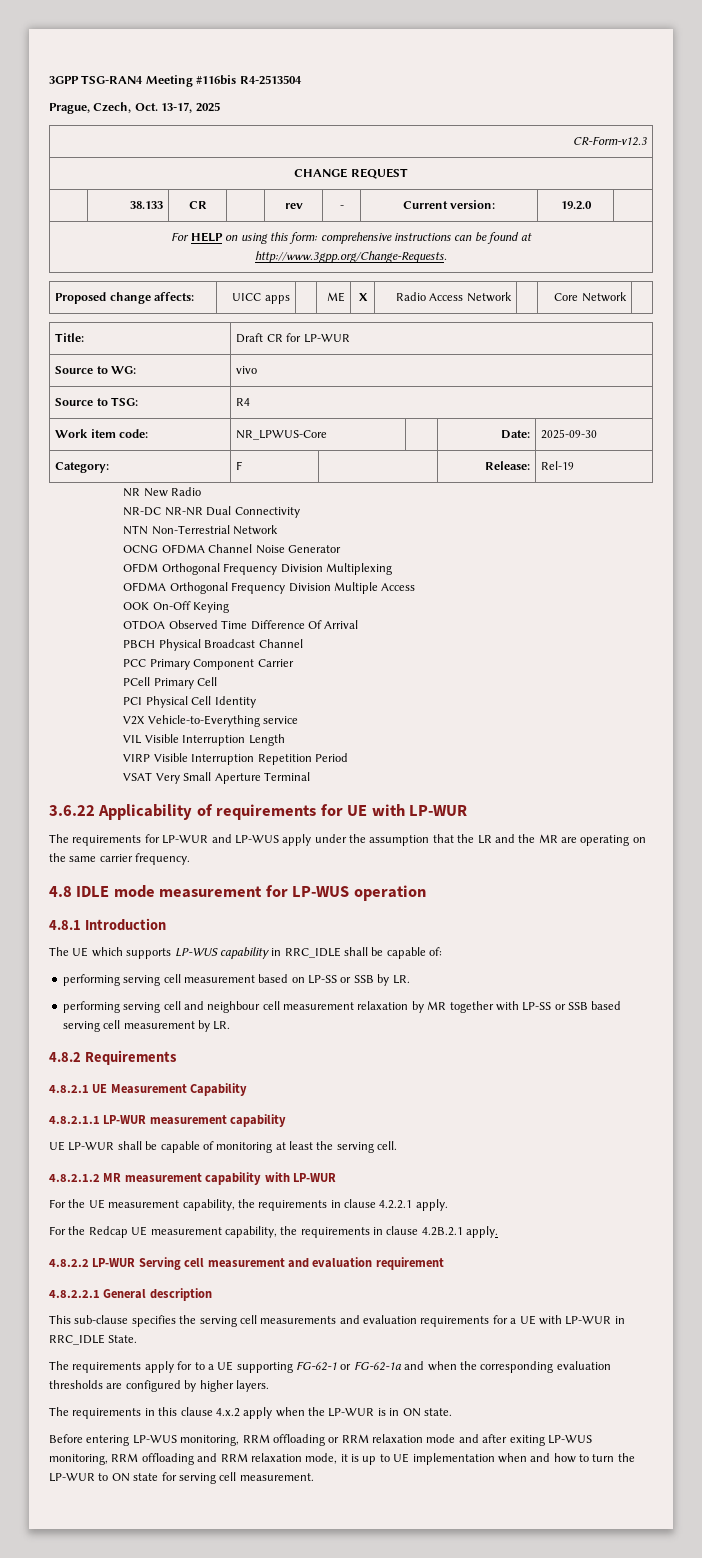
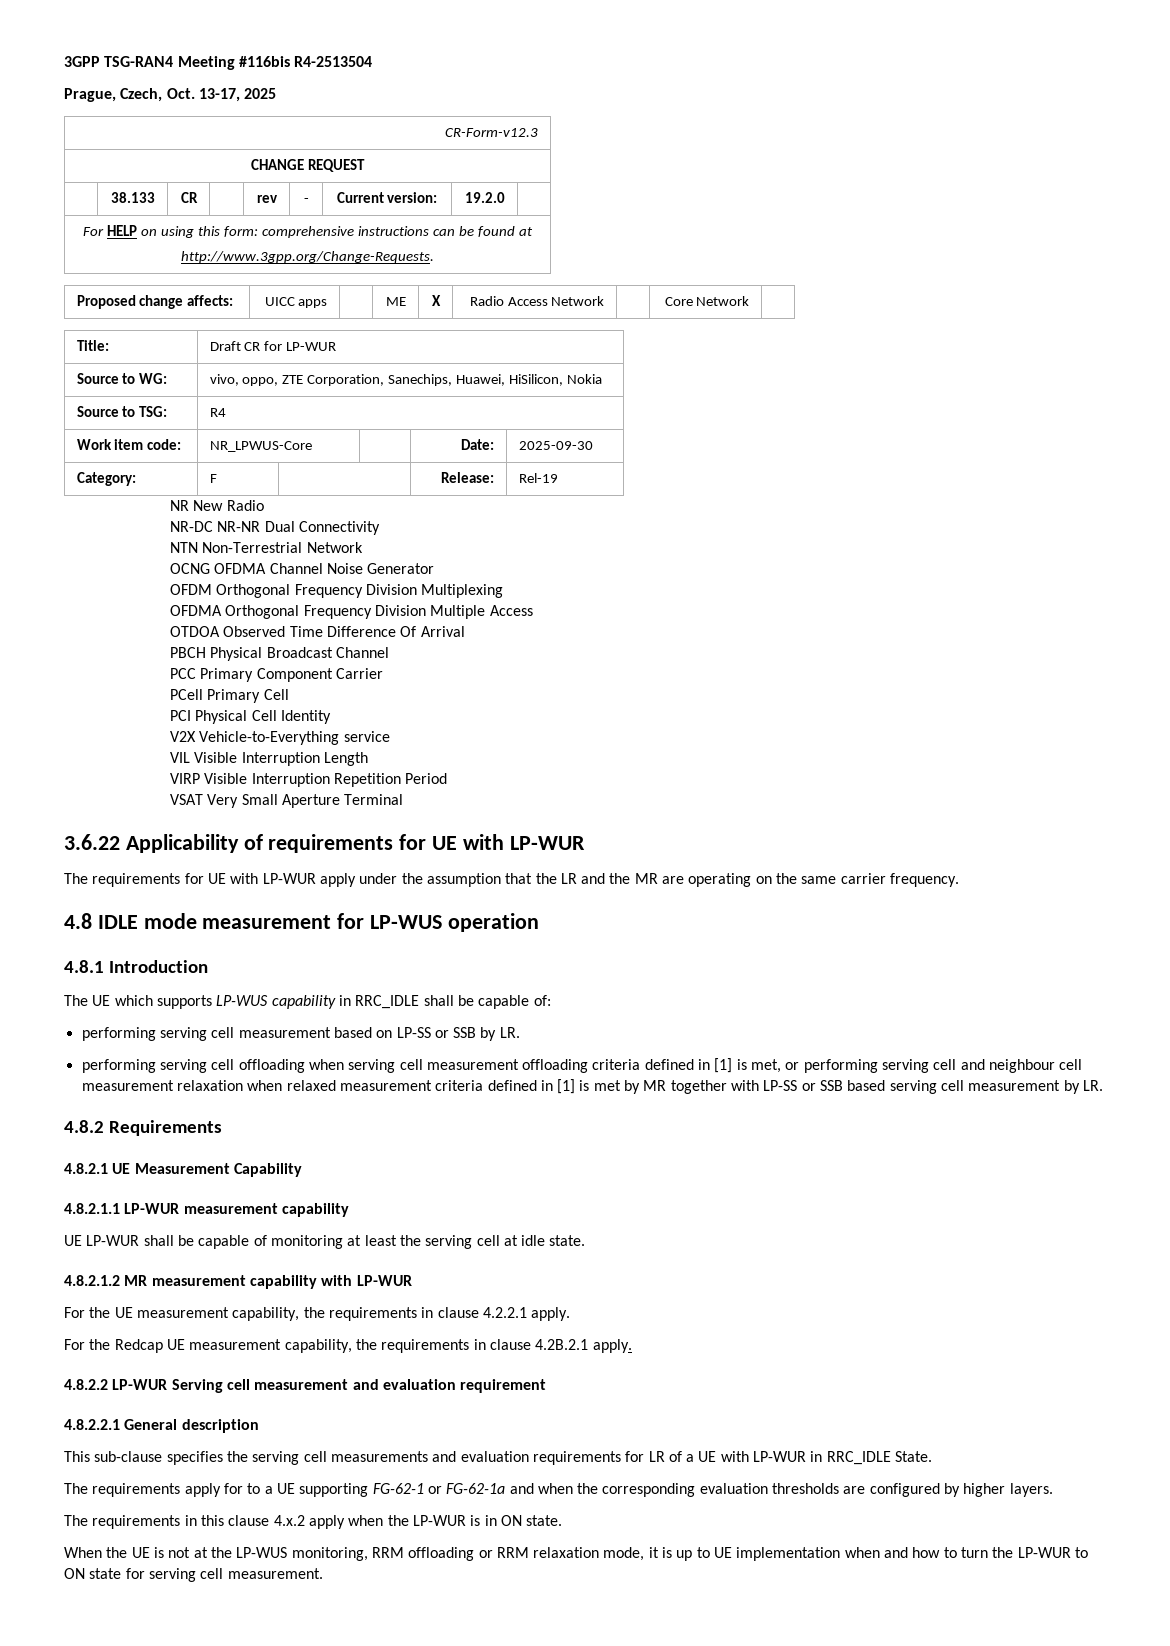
- Source to WG: | vivo
+ Source to WG: | vivo, oppo, ZTE Corporation, Sanechips, Huawei, HiSilicon, Nokia
- OOK On-Off Keying
- The requirements for LP-WUR and LP-WUS apply under the assumption that the LR and the MR are operating on the same carrier frequency.
+ The requirements for UE with LP-WUR apply under the assumption that the LR and the MR are operating on the same carrier frequency.
- performing serving cell and neighbour cell measurement relaxation by MR together with LP-SS or SSB based serving cell measurement by LR.
+ performing serving cell offloading when serving cell measurement offloading criteria defined in [1] is met, or performing serving cell and neighbour cell measurement relaxation when relaxed measurement criteria defined in [1] is met by MR together with LP-SS or SSB based serving cell measurement by LR.
- UE LP-WUR shall be capable of monitoring at least the serving cell.
+ UE LP-WUR shall be capable of monitoring at least the serving cell at idle state.
- This sub-clause specifies the serving cell measurements and evaluation requirements for a UE with LP-WUR in RRC_IDLE State.
+ This sub-clause specifies the serving cell measurements and evaluation requirements for LR of a UE with LP-WUR in RRC_IDLE State.
- Before entering LP-WUS monitoring, RRM offloading or RRM relaxation mode and after exiting LP-WUS monitoring, RRM offloading and RRM relaxation mode, it is up to UE implementation when and how to turn the LP-WUR to ON state for serving cell measurement.
+ When the UE is not at the LP-WUS monitoring, RRM offloading or RRM relaxation mode, it is up to UE implementation when and how to turn the LP-WUR to ON state for serving cell measurement.

